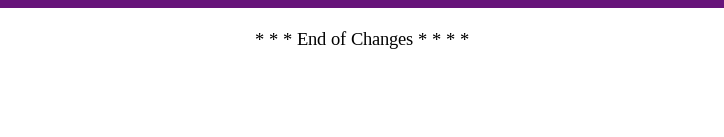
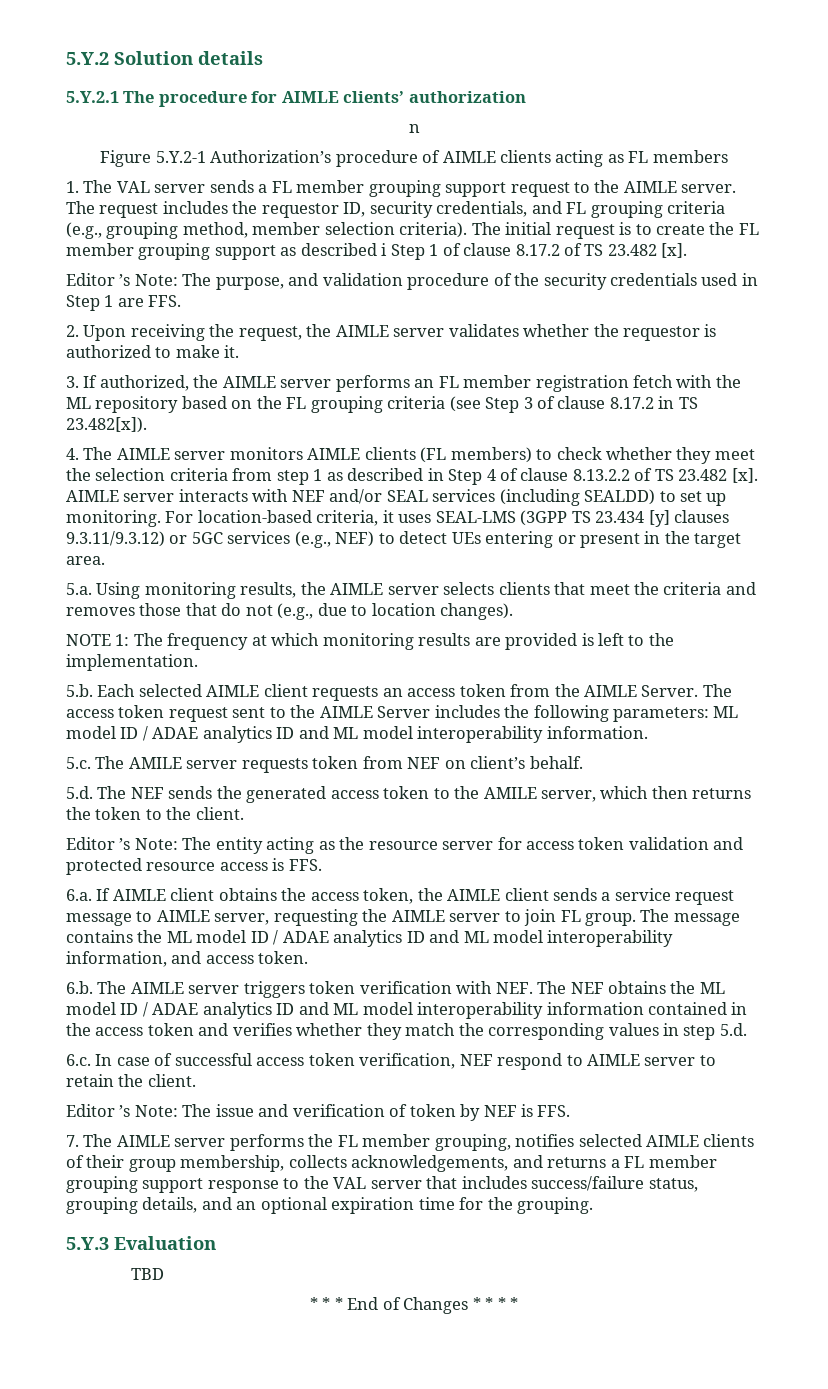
+ 5.Y.2 Solution details
+ 5.Y.2.1 The procedure for AIMLE clients’ authorization
+ n
+ Figure 5.Y.2-1 Authorization’s procedure of AIMLE clients acting as FL members
+ 1. The VAL server sends a FL member grouping support request to the AIMLE server. The request includes the requestor ID, security credentials, and FL grouping criteria (e.g., grouping method, member selection criteria). The initial request is to create the FL member grouping support as described i Step 1 of clause 8.17.2 of TS 23.482 [x].
+ Editor ’s Note: The purpose, and validation procedure of the security credentials used in Step 1 are FFS.
+ 2. Upon receiving the request, the AIMLE server validates whether the requestor is authorized to make it.
+ 3. If authorized, the AIMLE server performs an FL member registration fetch with the ML repository based on the FL grouping criteria (see Step 3 of clause 8.17.2 in TS 23.482[x]).
+ 4. The AIMLE server monitors AIMLE clients (FL members) to check whether they meet the selection criteria from step 1 as described in Step 4 of clause 8.13.2.2 of TS 23.482 [x]. AIMLE server interacts with NEF and/or SEAL services (including SEALDD) to set up monitoring. For location-based criteria, it uses SEAL-LMS (3GPP TS 23.434 [y] clauses 9.3.11/9.3.12) or 5GC services (e.g., NEF) to detect UEs entering or present in the target area.
+ 5.a. Using monitoring results, the AIMLE server selects clients that meet the criteria and removes those that do not (e.g., due to location changes).
+ NOTE 1: The frequency at which monitoring results are provided is left to the implementation.
+ 5.b. Each selected AIMLE client requests an access token from the AIMLE Server. The access token request sent to the AIMLE Server includes the following parameters: ML model ID / ADAE analytics ID and ML model interoperability information.
+ 5.c. The AMILE server requests token from NEF on client’s behalf.
+ 5.d. The NEF sends the generated access token to the AMILE server, which then returns the token to the client.
+ Editor ’s Note: The entity acting as the resource server for access token validation and protected resource access is FFS.
+ 6.a. If AIMLE client obtains the access token, the AIMLE client sends a service request message to AIMLE server, requesting the AIMLE server to join FL group. The message contains the ML model ID / ADAE analytics ID and ML model interoperability information, and access token.
+ 6.b. The AIMLE server triggers token verification with NEF. The NEF obtains the ML model ID / ADAE analytics ID and ML model interoperability information contained in the access token and verifies whether they match the corresponding values in step 5.d.
+ 6.c. In case of successful access token verification, NEF respond to AIMLE server to retain the client.
+ Editor ’s Note: The issue and verification of token by NEF is FFS.
+ 7. The AIMLE server performs the FL member grouping, notifies selected AIMLE clients of their group membership, collects acknowledgements, and returns a FL member grouping support response to the VAL server that includes success/failure status, grouping details, and an optional expiration time for the grouping.
+ 5.Y.3 Evaluation
+ TBD

